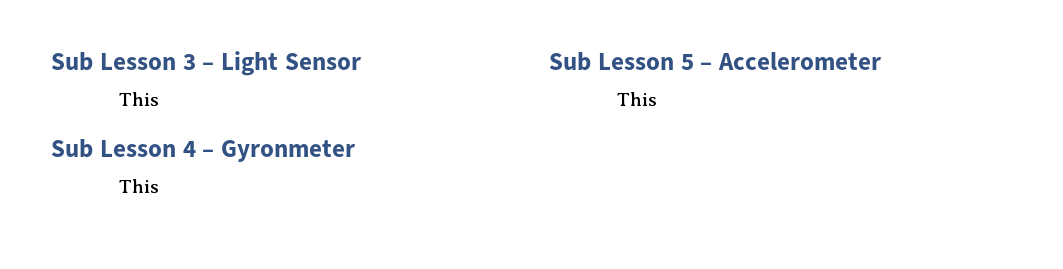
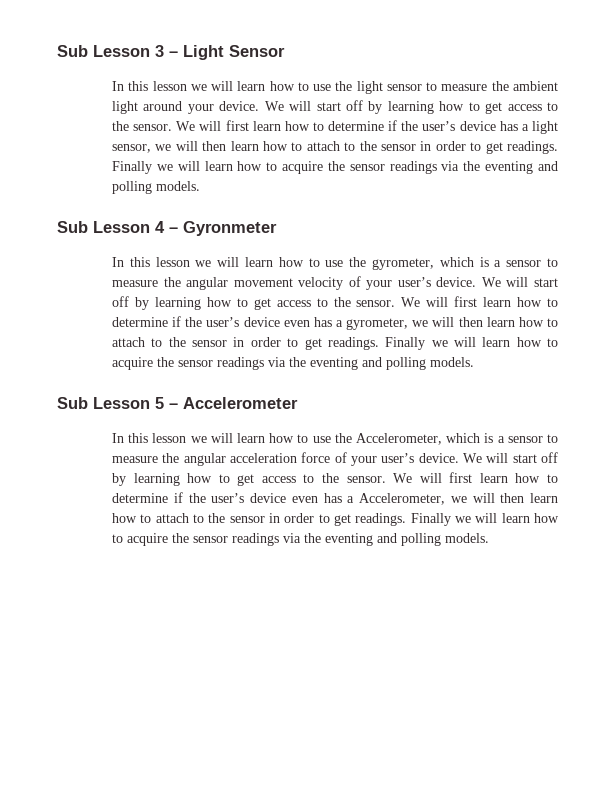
  Sub Lesson 3 – Light Sensor
- This
+ In this lesson we will learn how to use the light sensor to measure the ambient light around your device. We will start off by learning how to get access to the sensor. We will first learn how to determine if the user’s device has a light sensor, we will then learn how to attach to the sensor in order to get readings. Finally we will learn how to acquire the sensor readings via the eventing and polling models.
  Sub Lesson 4 – Gyronmeter
- This
+ In this lesson we will learn how to use the gyrometer, which is a sensor to measure the angular movement velocity of your user’s device. We will start off by learning how to get access to the sensor. We will first learn how to determine if the user’s device even has a gyrometer, we will then learn how to attach to the sensor in order to get readings. Finally we will learn how to acquire the sensor readings via the eventing and polling models.
  Sub Lesson 5 – Accelerometer
- This
+ In this lesson we will learn how to use the Accelerometer, which is a sensor to measure the angular acceleration force of your user’s device. We will start off by learning how to get access to the sensor. We will first learn how to determine if the user’s device even has a Accelerometer, we will then learn how to attach to the sensor in order to get readings. Finally we will learn how to acquire the sensor readings via the eventing and polling models.

